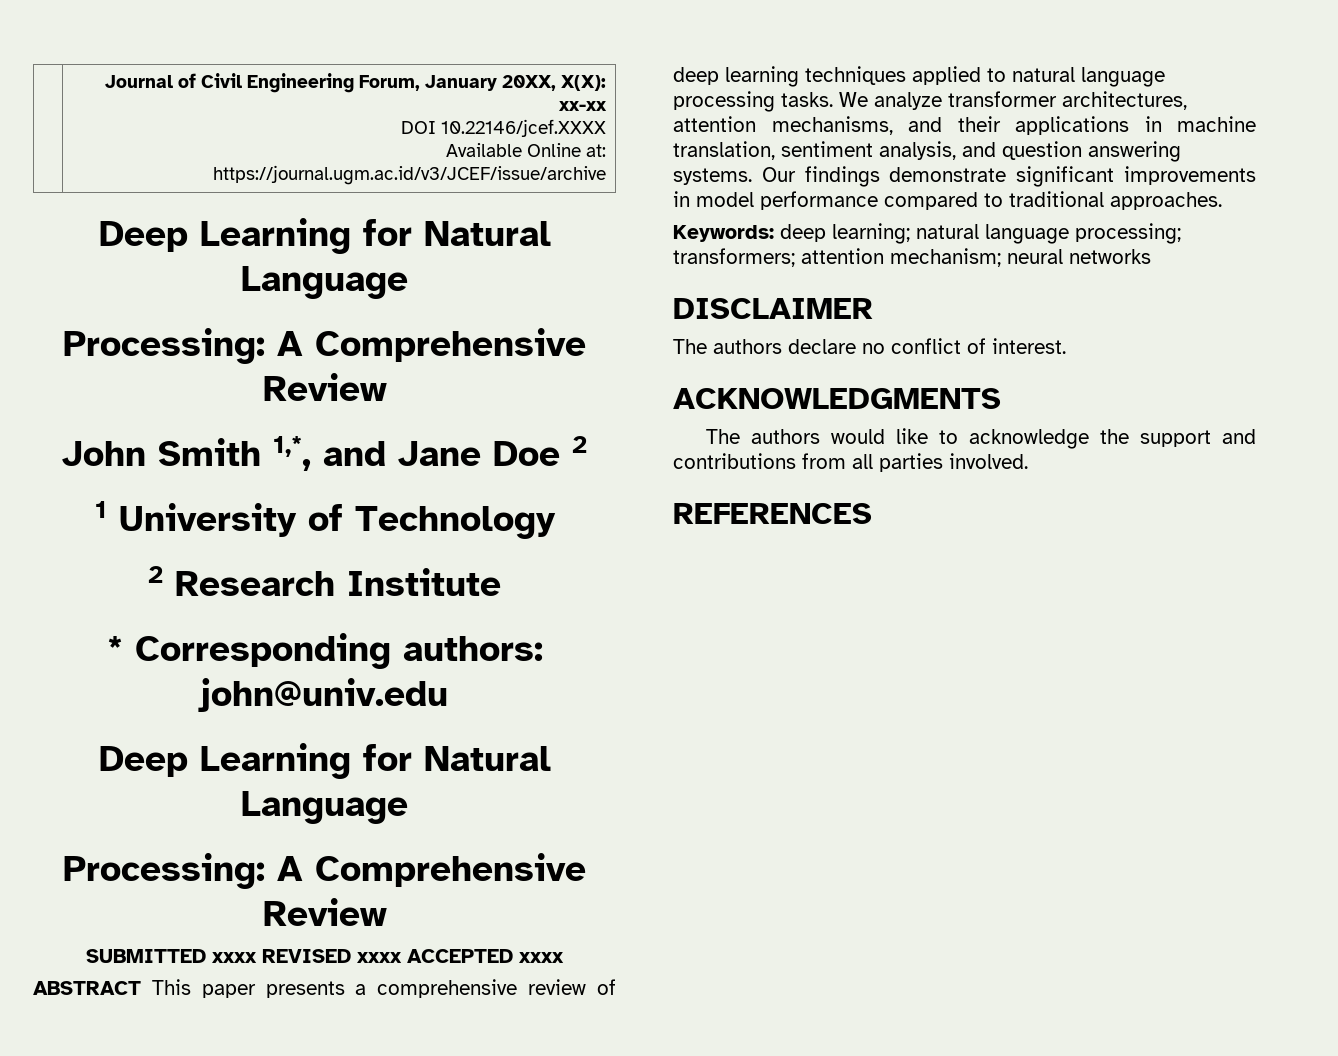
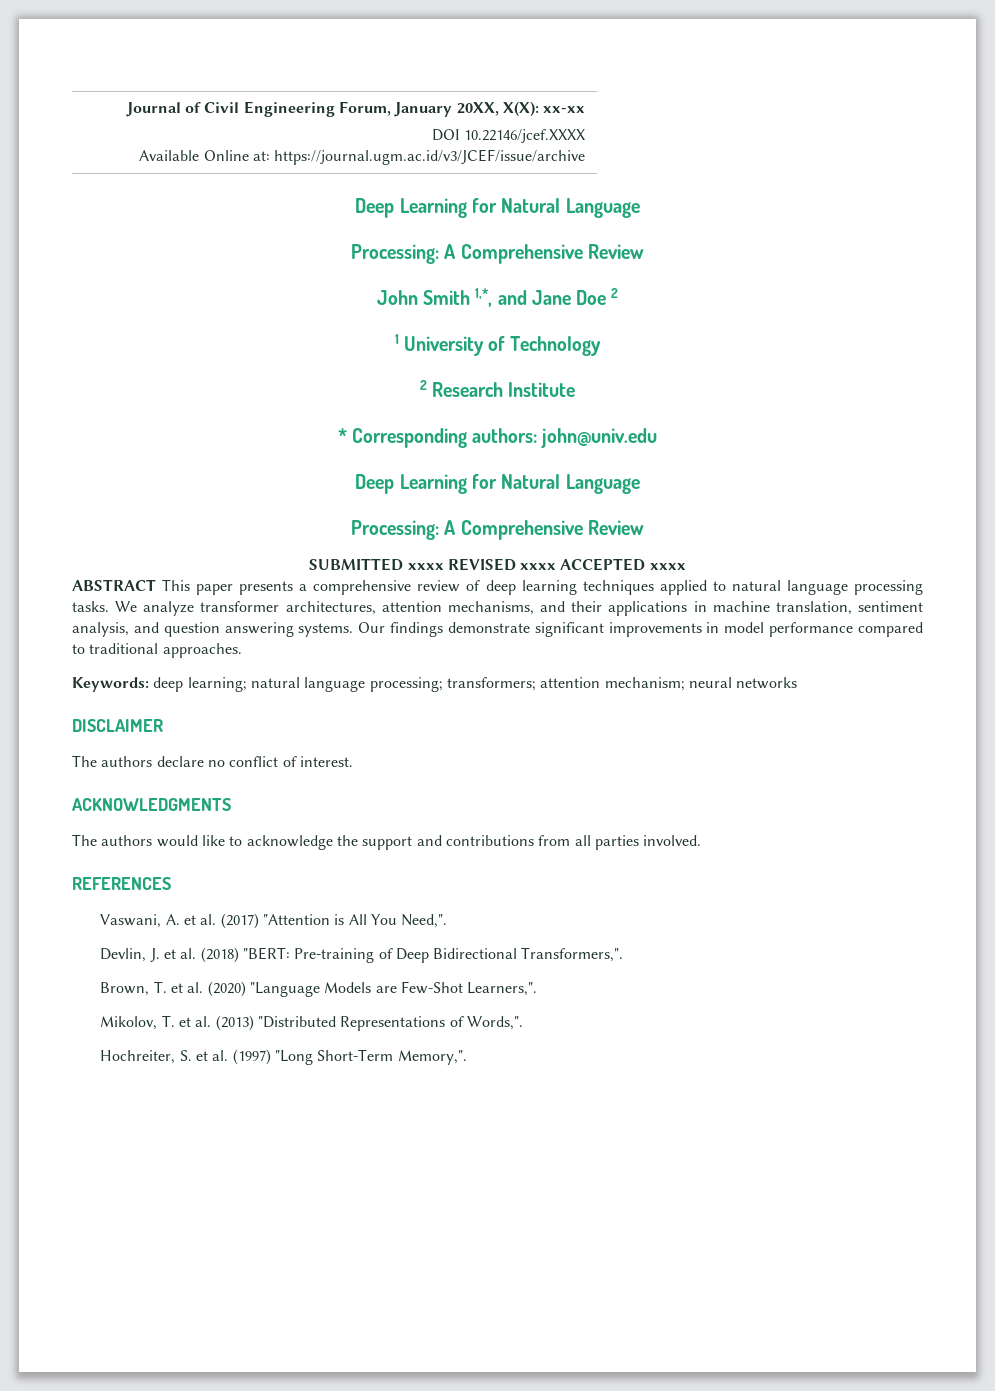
+ Vaswani, A. et al. (2017) "Attention is All You Need,".
+ Devlin, J. et al. (2018) "BERT: Pre-training of Deep Bidirectional Transformers,".
+ Brown, T. et al. (2020) "Language Models are Few-Shot Learners,".
+ Mikolov, T. et al. (2013) "Distributed Representations of Words,".
+ Hochreiter, S. et al. (1997) "Long Short-Term Memory,".

